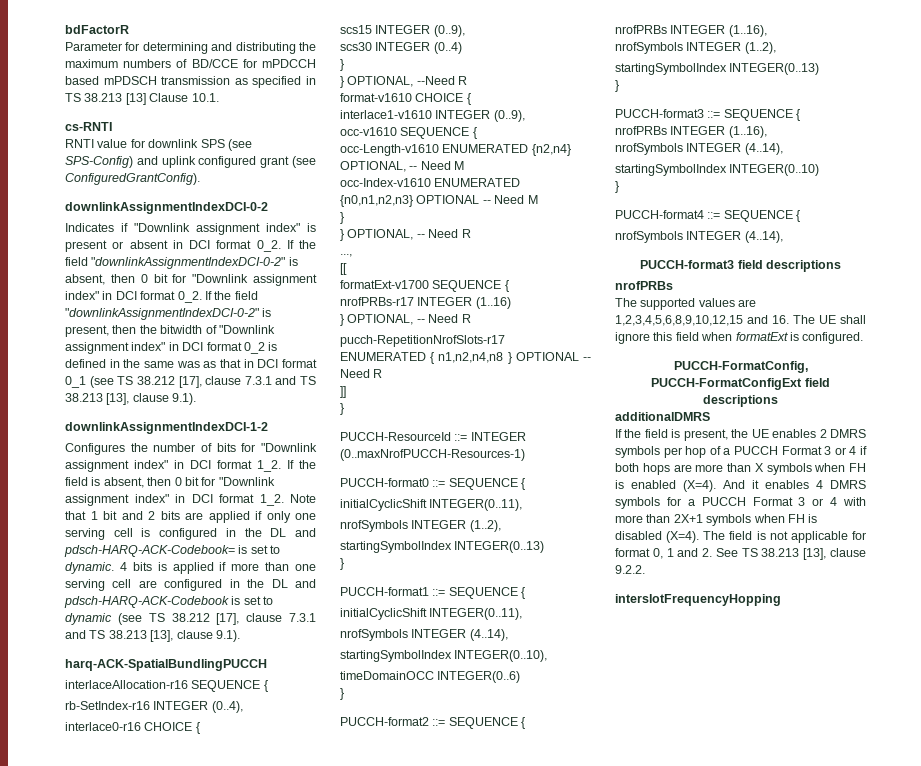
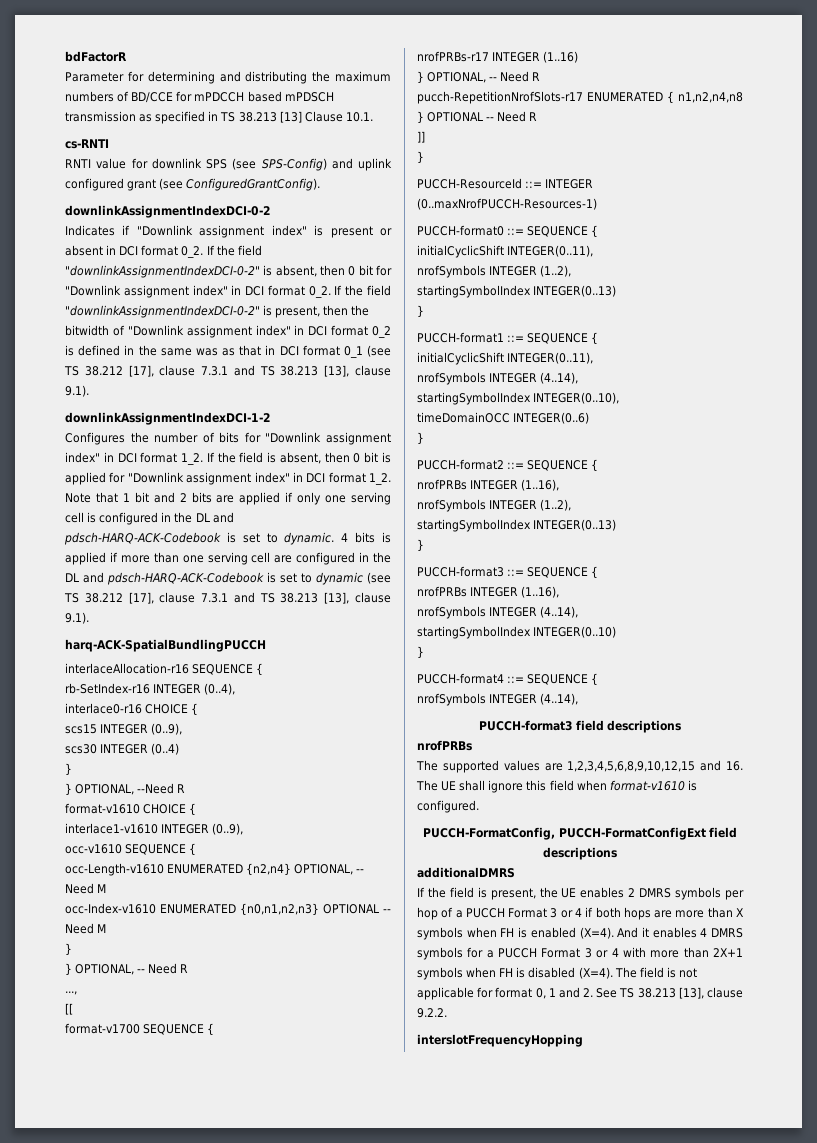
- If the field is absent, then 0 bit for "Downlink assignment index" in DCI format 1_2.
+ If the field is absent, then 0 bit is applied for "Downlink assignment index" in DCI format 1_2.
- Note that 1 bit and 2 bits are applied if only one serving cell is configured in the DL and pdsch-HARQ-ACK-Codebook= is set to dynamic.
+ Note that 1 bit and 2 bits are applied if only one serving cell is configured in the DL and pdsch-HARQ-ACK-Codebook is set to dynamic.
- formatExt-v1700 SEQUENCE {
+ format-v1700 SEQUENCE {
- The supported values are 1,2,3,4,5,6,8,9,10,12,15 and 16. The UE shall ignore this field when formatExt is configured.
+ The supported values are 1,2,3,4,5,6,8,9,10,12,15 and 16. The UE shall ignore this field when format-v1610 is configured.

